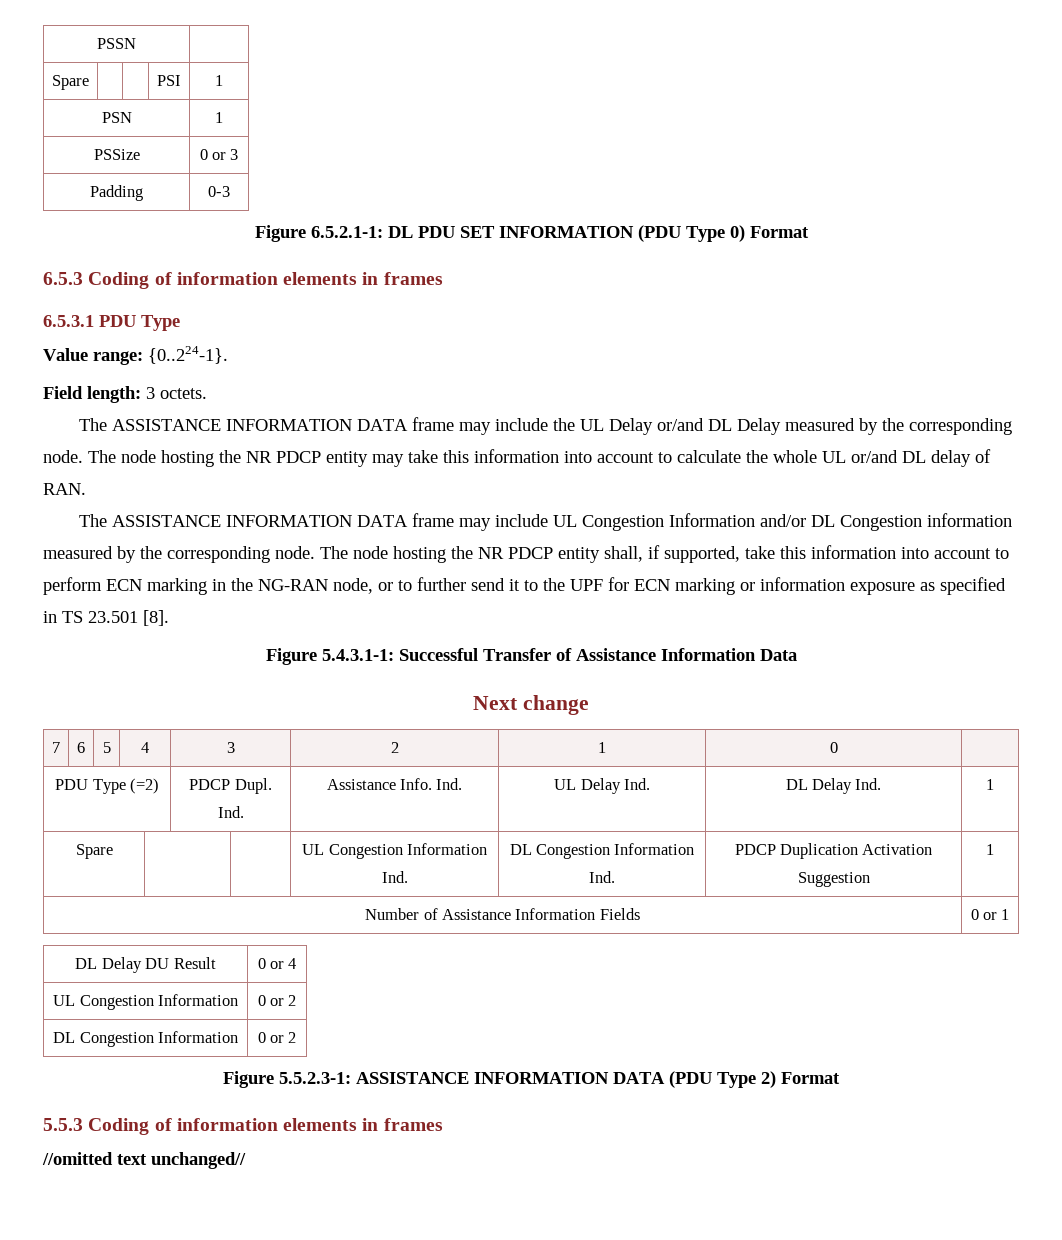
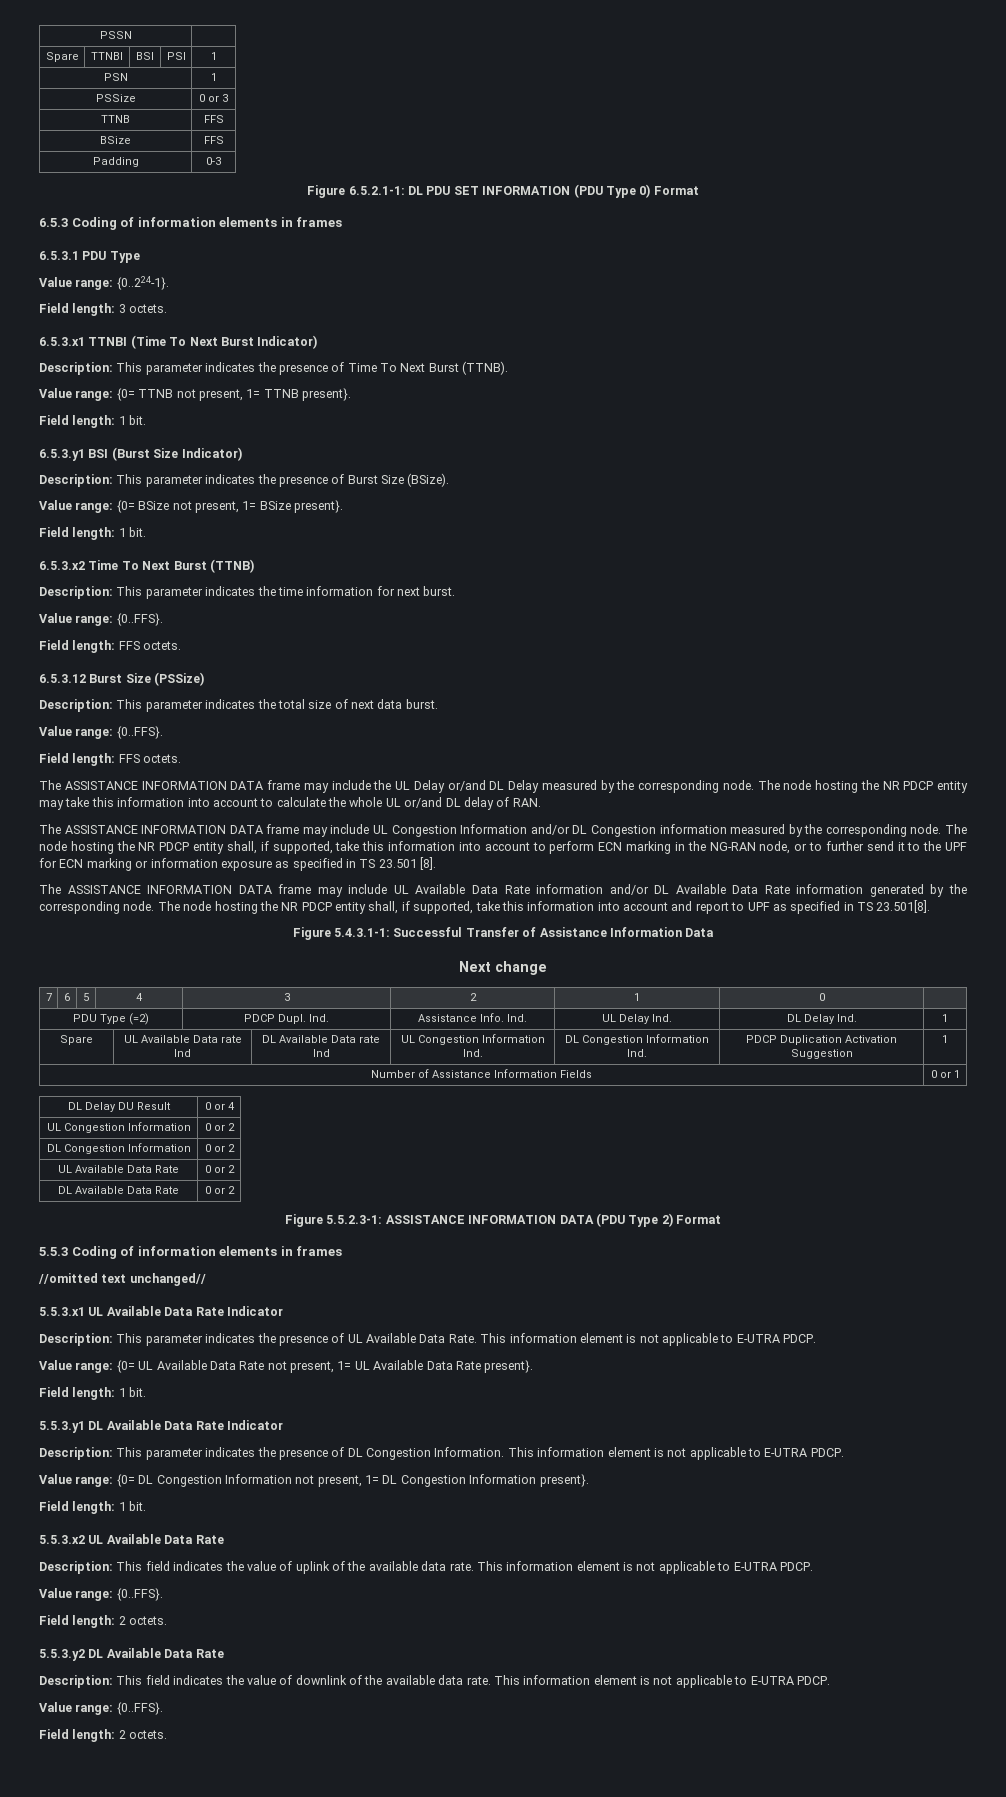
- Spare | | | PSI | 1
+ Spare | TTNBI | BSI | PSI | 1
+ TTNB | FFS
+ BSize | FFS
+ 6.5.3.x1 TTNBI (Time To Next Burst Indicator)
+ Description: This parameter indicates the presence of Time To Next Burst (TTNB).
+ Value range: {0= TTNB not present, 1= TTNB present}.
+ Field length: 1 bit.
+ 6.5.3.y1 BSI (Burst Size Indicator)
+ Description: This parameter indicates the presence of Burst Size (BSize).
+ Value range: {0= BSize not present, 1= BSize present}.
+ Field length: 1 bit.
+ 6.5.3.x2 Time To Next Burst (TTNB)
+ Description: This parameter indicates the time information for next burst.
+ Value range: {0..FFS}.
+ Field length: FFS octets.
+ 6.5.3.12 Burst Size (PSSize)
+ Description: This parameter indicates the total size of next data burst.
+ Value range: {0..FFS}.
+ Field length: FFS octets.
+ The ASSISTANCE INFORMATION DATA frame may include UL Available Data Rate information and/or DL Available Data Rate information generated by the corresponding node. The node hosting the NR PDCP entity shall, if supported, take this information into account and report to UPF as specified in TS 23.501[8].
- Spare | | | UL Congestion Information Ind. | DL Congestion Information Ind. | PDCP Duplication Activation Suggestion | 1
+ Spare | UL Available Data rate Ind | DL Available Data rate Ind | UL Congestion Information Ind. | DL Congestion Information Ind. | PDCP Duplication Activation Suggestion | 1
+ UL Available Data Rate | 0 or 2
+ DL Available Data Rate | 0 or 2
+ 5.5.3.x1 UL Available Data Rate Indicator
+ Description: This parameter indicates the presence of UL Available Data Rate. This information element is not applicable to E-UTRA PDCP.
+ Value range: {0= UL Available Data Rate not present, 1= UL Available Data Rate present}.
+ Field length: 1 bit.
+ 5.5.3.y1 DL Available Data Rate Indicator
+ Description: This parameter indicates the presence of DL Congestion Information. This information element is not applicable to E-UTRA PDCP.
+ Value range: {0= DL Congestion Information not present, 1= DL Congestion Information present}.
+ Field length: 1 bit.
+ 5.5.3.x2 UL Available Data Rate
+ Description: This field indicates the value of uplink of the available data rate. This information element is not applicable to E-UTRA PDCP.
+ Value range: {0..FFS}.
+ Field length: 2 octets.
+ 5.5.3.y2 DL Available Data Rate
+ Description: This field indicates the value of downlink of the available data rate. This information element is not applicable to E-UTRA PDCP.
+ Value range: {0..FFS}.
+ Field length: 2 octets.

